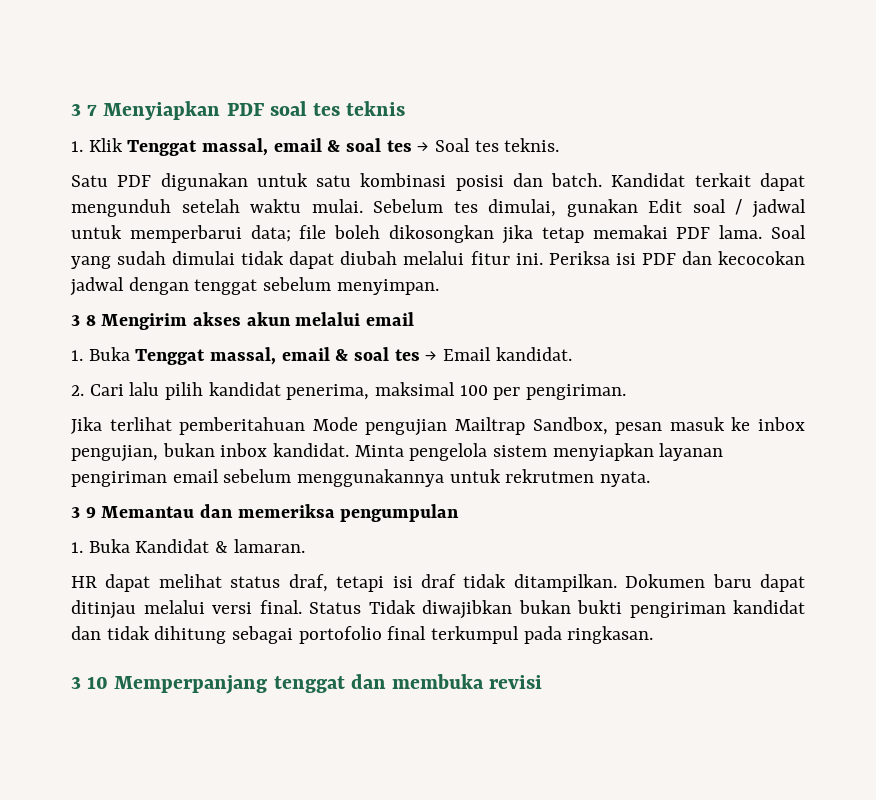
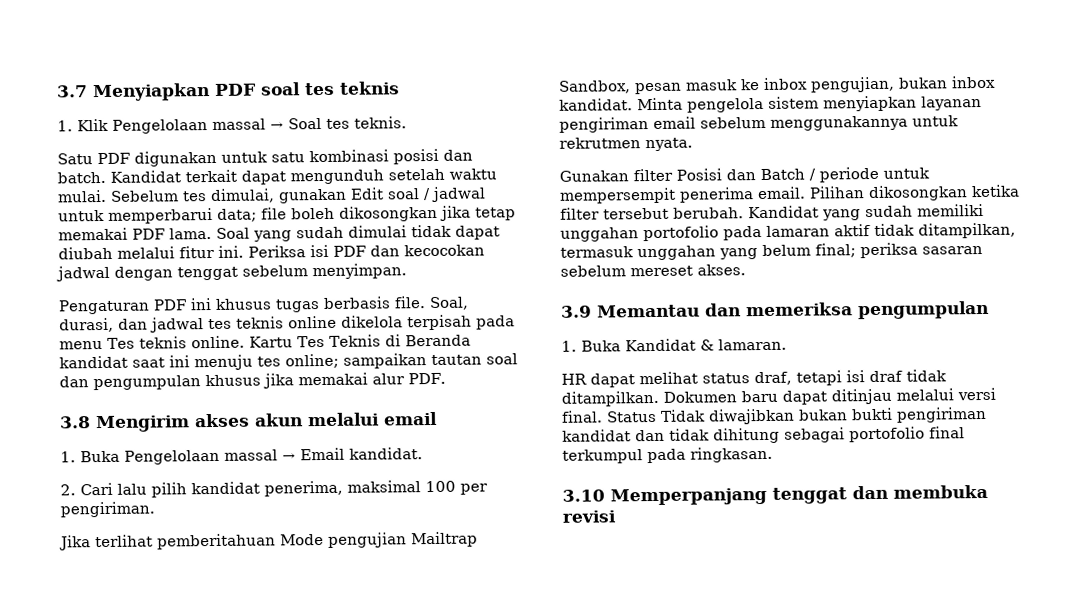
- 3 7 Menyiapkan PDF soal tes teknis
+ 3.7 Menyiapkan PDF soal tes teknis
- 1. Klik Tenggat massal, email & soal tes → Soal tes teknis.
+ 1. Klik Pengelolaan massal → Soal tes teknis.
- 3 8 Mengirim akses akun melalui email
+ Pengaturan PDF ini khusus tugas berbasis file. Soal, durasi, dan jadwal tes teknis online dikelola terpisah pada menu Tes teknis online. Kartu Tes Teknis di Beranda kandidat saat ini menuju tes online; sampaikan tautan soal dan pengumpulan khusus jika memakai alur PDF.
+ 3.8 Mengirim akses akun melalui email
- 1. Buka Tenggat massal, email & soal tes → Email kandidat.
+ 1. Buka Pengelolaan massal → Email kandidat.
- 3 9 Memantau dan memeriksa pengumpulan
+ Gunakan filter Posisi dan Batch / periode untuk mempersempit penerima email. Pilihan dikosongkan ketika filter tersebut berubah. Kandidat yang sudah memiliki unggahan portofolio pada lamaran aktif tidak ditampilkan, termasuk unggahan yang belum final; periksa sasaran sebelum mereset akses.
+ 3.9 Memantau dan memeriksa pengumpulan
- 3 10 Memperpanjang tenggat dan membuka revisi
+ 3.10 Memperpanjang tenggat dan membuka revisi

